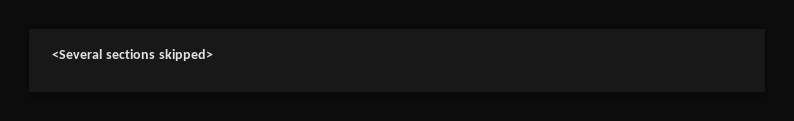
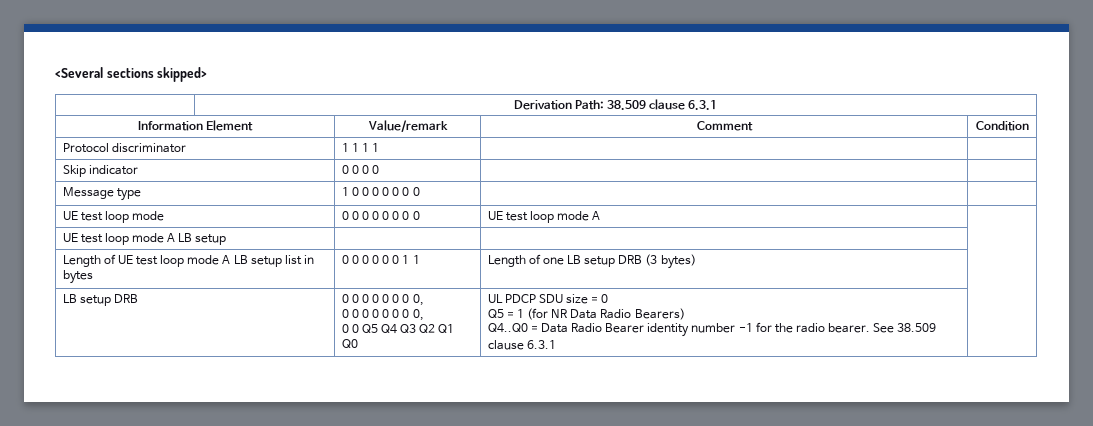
+ | Derivation Path: 38.509 clause 6.3.1
+ Information Element | Value/remark | Comment | Condition
+ Protocol discriminator | 1 1 1 1 | |
+ Skip indicator | 0 0 0 0 | |
+ Message type | 1 0 0 0 0 0 0 0 | |
+ UE test loop mode | 0 0 0 0 0 0 0 0 | UE test loop mode A |
+ UE test loop mode A LB setup | | |
+ Length of UE test loop mode A LB setup list in bytes | 0 0 0 0 0 0 1 1 | Length of one LB setup DRB (3 bytes) |
+ LB setup DRB | 0 0 0 0 0 0 0 0,
+ 0 0 0 0 0 0 0 0,
+ 0 0 Q5 Q4 Q3 Q2 Q1 Q0 | UL PDCP SDU size = 0
+ Q5 = 1 (for NR Data Radio Bearers)
+ Q4..Q0 = Data Radio Bearer identity number -1 for the radio bearer. See 38.509 clause 6.3.1

